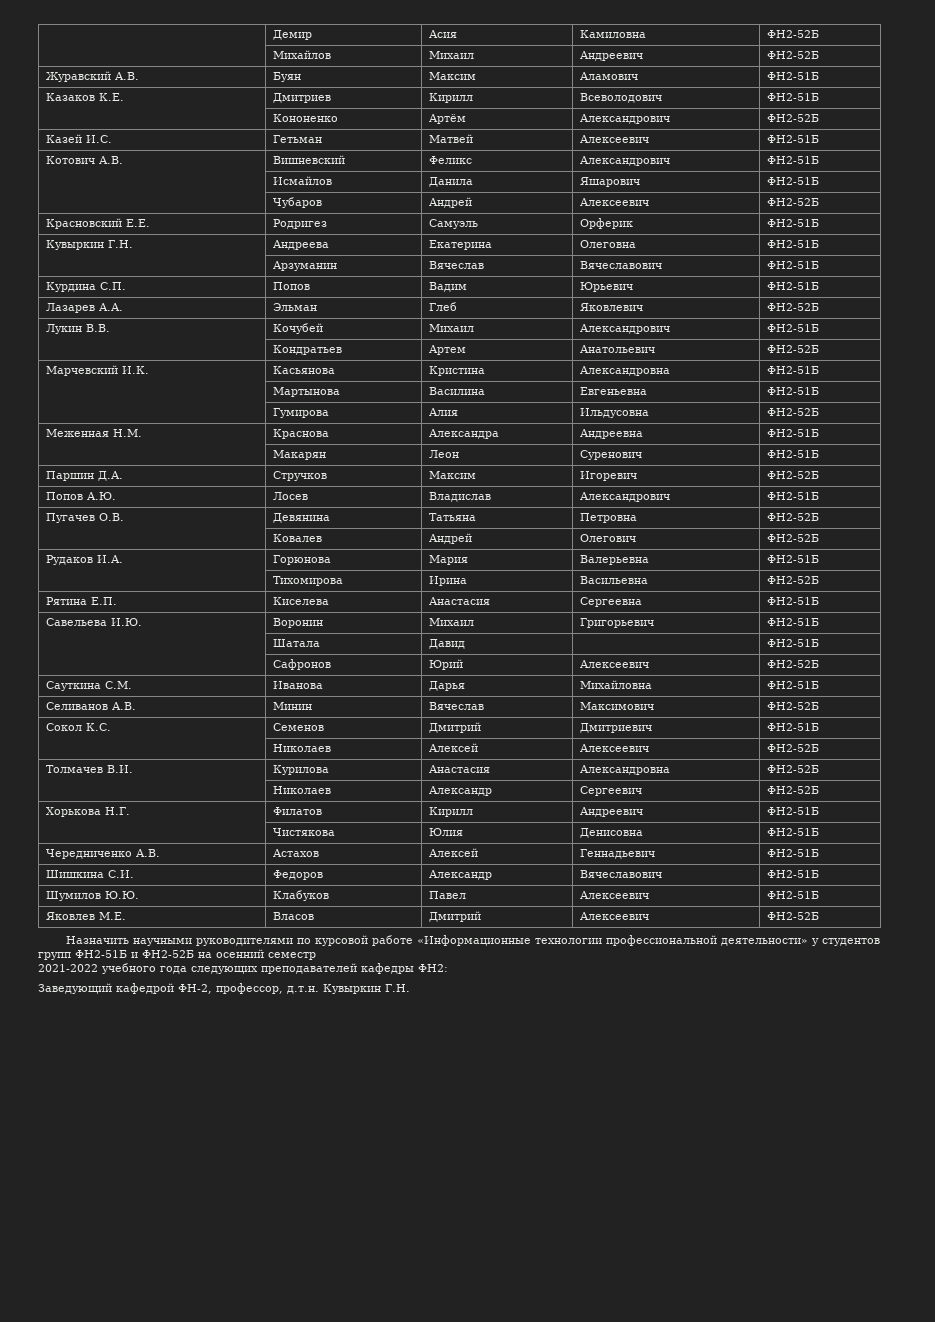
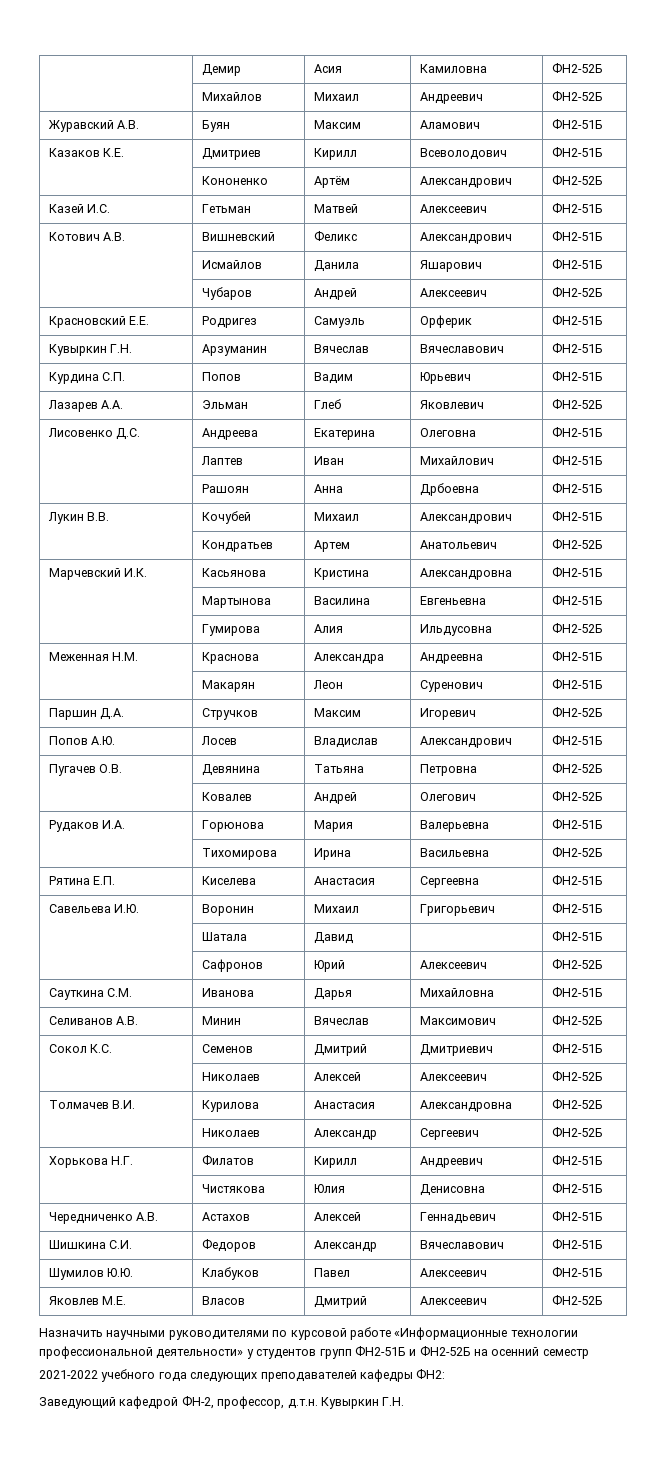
- Кувыркин Г.Н. | Андреева | Екатерина | Олеговна | ФН2-51Б
- | Арзуманин | Вячеслав | Вячеславович | ФН2-51Б
+ Кувыркин Г.Н. | Арзуманин | Вячеслав | Вячеславович | ФН2-51Б
+ Лисовенко Д.С. | Андреева | Екатерина | Олеговна | ФН2-51Б
+ | Лаптев | Иван | Михайлович | ФН2-51Б
+ | Рашоян | Анна | Дрбоевна | ФН2-51Б

